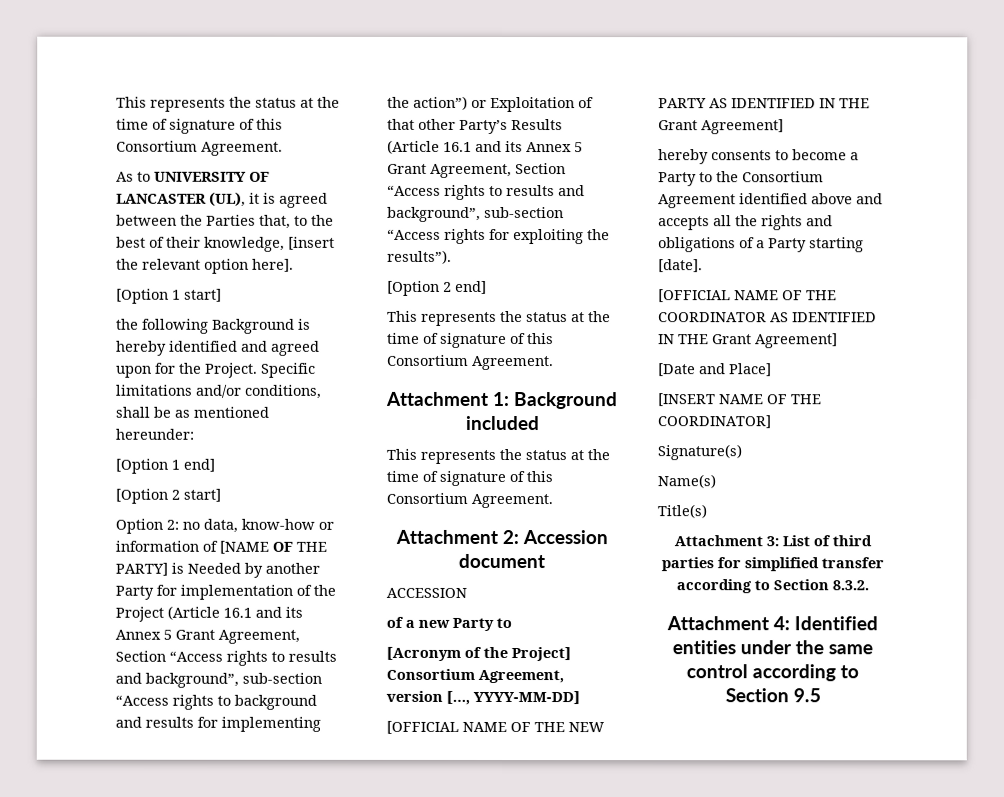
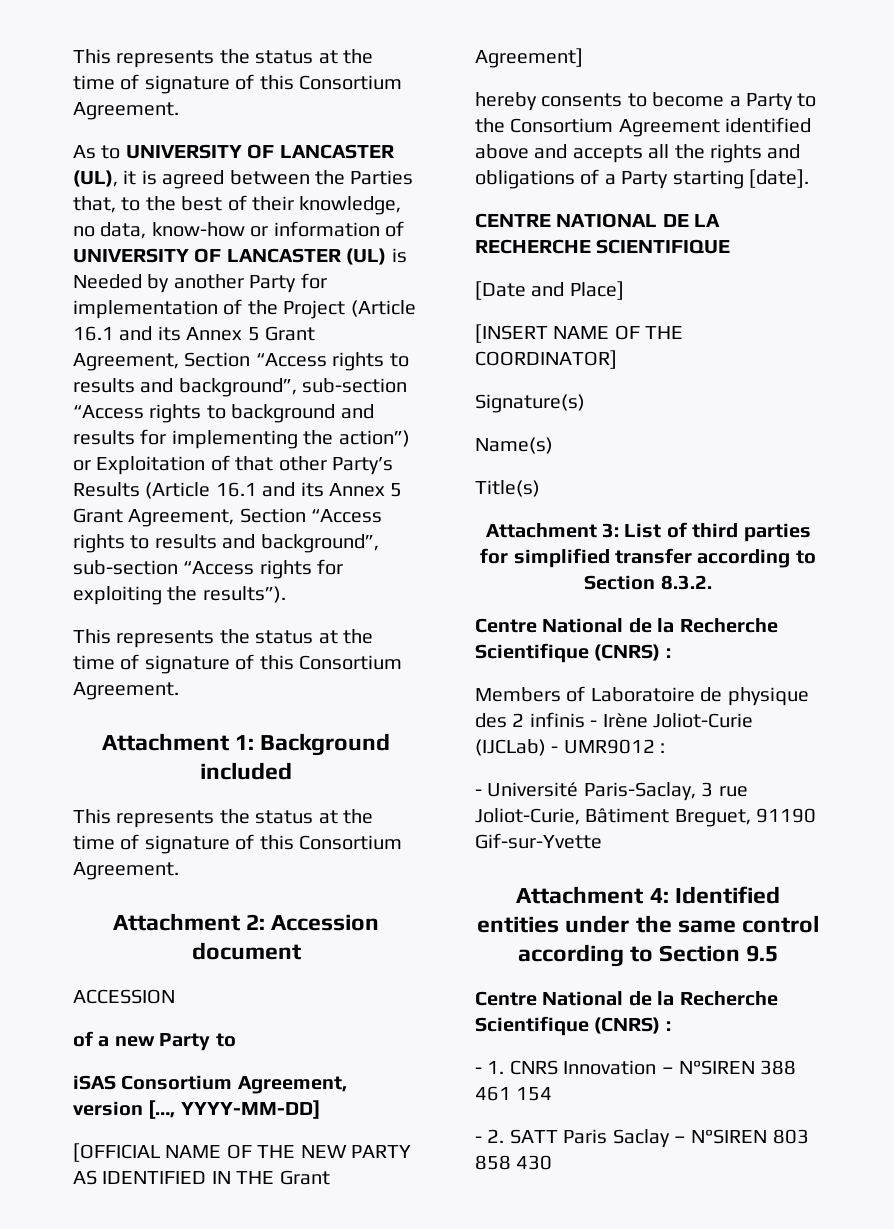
- As to UNIVERSITY OF LANCASTER (UL), it is agreed between the Parties that, to the best of their knowledge, [insert the relevant option here].
- [Option 1 start]
- the following Background is hereby identified and agreed upon for the Project. Specific limitations and/or conditions, shall be as mentioned hereunder:
- [Option 1 end]
- [Option 2 start]
- Option 2: no data, know-how or information of [NAME OF THE PARTY] is Needed by another Party for implementation of the Project (Article 16.1 and its Annex 5 Grant Agreement, Section “Access rights to results and background”, sub-section “Access rights to background and results for implementing the action”) or Exploitation of that other Party’s Results (Article 16.1 and its Annex 5 Grant Agreement, Section “Access rights to results and background”, sub-section “Access rights for exploiting the results”).
+ As to UNIVERSITY OF LANCASTER (UL), it is agreed between the Parties that, to the best of their knowledge, no data, know-how or information of UNIVERSITY OF LANCASTER (UL) is Needed by another Party for implementation of the Project (Article 16.1 and its Annex 5 Grant Agreement, Section “Access rights to results and background”, sub-section “Access rights to background and results for implementing the action”) or Exploitation of that other Party’s Results (Article 16.1 and its Annex 5 Grant Agreement, Section “Access rights to results and background”, sub-section “Access rights for exploiting the results”).
- [Option 2 end]
- [Acronym of the Project] Consortium Agreement, version […, YYYY-MM-DD]
+ iSAS Consortium Agreement, version […, YYYY-MM-DD]
- [OFFICIAL NAME OF THE COORDINATOR AS IDENTIFIED IN THE Grant Agreement]
+ CENTRE NATIONAL DE LA RECHERCHE SCIENTIFIQUE
  Attachment 3: List of third parties for simplified transfer according to Section 8.3.2.
+ Centre National de la Recherche Scientifique (CNRS) :
+ Members of Laboratoire de physique des 2 infinis - Irène Joliot-Curie (IJCLab) - UMR9012 :
+ - Université Paris-Saclay, 3 rue Joliot-Curie, Bâtiment Breguet, 91190 Gif-sur-Yvette
  Attachment 4: Identified entities under the same control according to Section 9.5
+ Centre National de la Recherche Scientifique (CNRS) :
+ - 1. CNRS Innovation – N°SIREN 388 461 154
+ - 2. SATT Paris Saclay – N°SIREN 803 858 430

